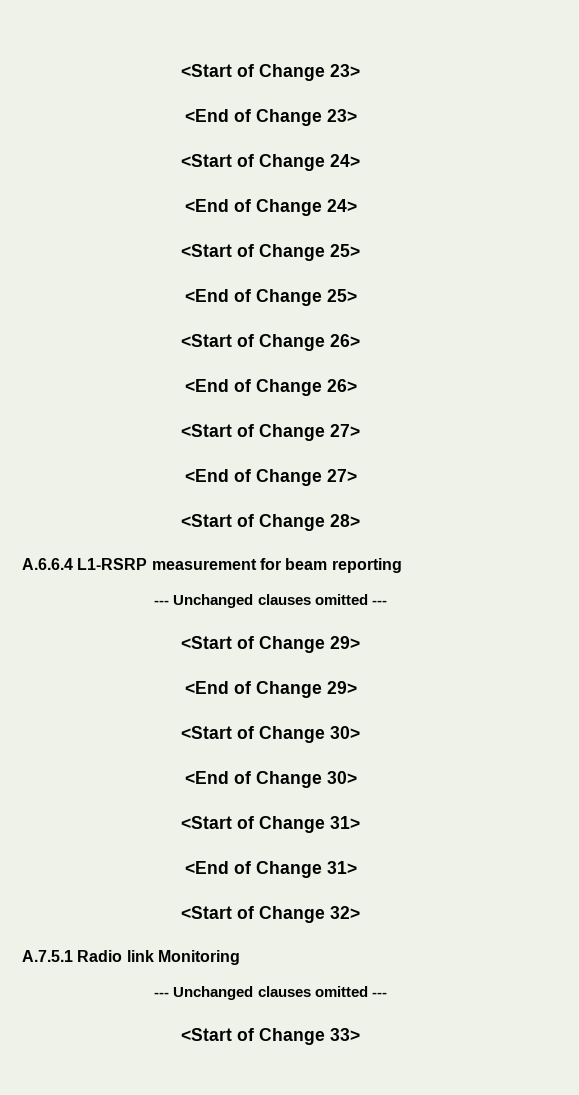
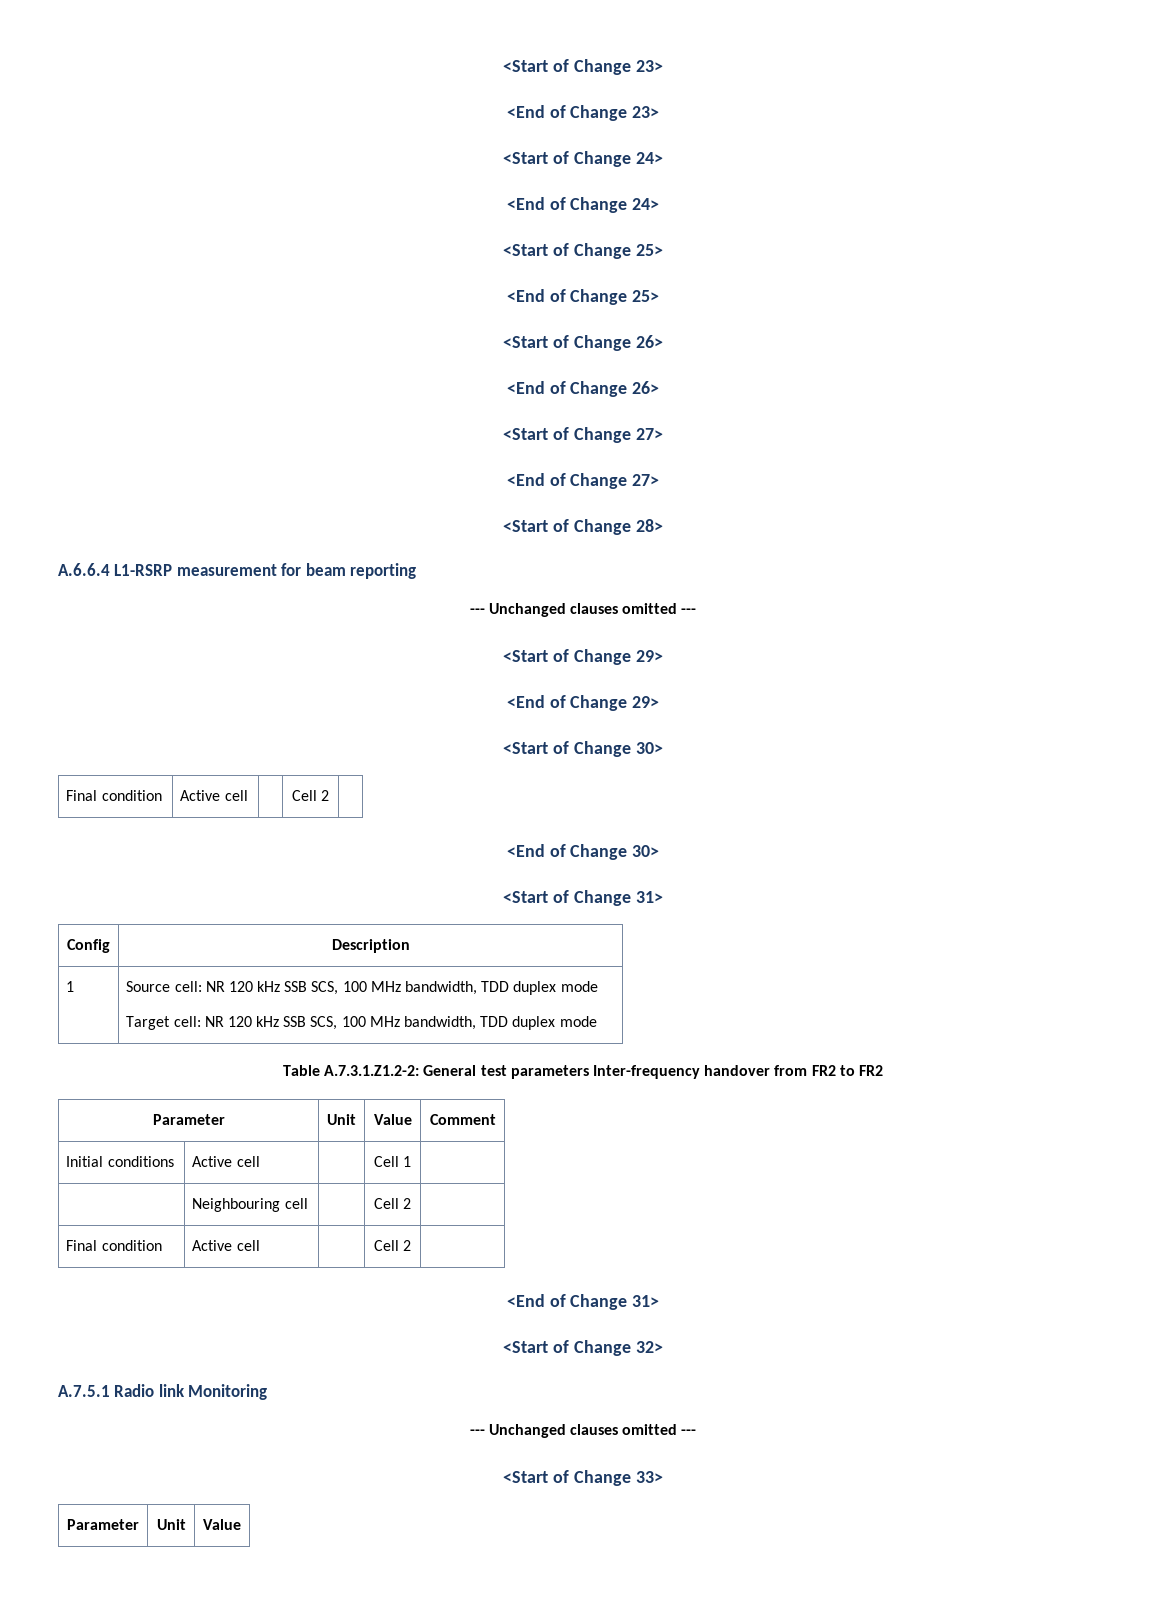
  <Start of Change 30>
+ Final condition | Active cell | | Cell 2 |
+ Config | Description
+ 1 | Source cell: NR 120 kHz SSB SCS, 100 MHz bandwidth, TDD duplex mode
+ Target cell: NR 120 kHz SSB SCS, 100 MHz bandwidth, TDD duplex mode
+ Table A.7.3.1.Z1.2-2: General test parameters Inter-frequency handover from FR2 to FR2
+ Parameter | Unit | Value | Comment
+ Initial conditions | Active cell | | Cell 1 |
+ | Neighbouring cell | | Cell 2 |
+ Final condition | Active cell | | Cell 2 |
  <Start of Change 33>
+ Parameter | Unit | Value

